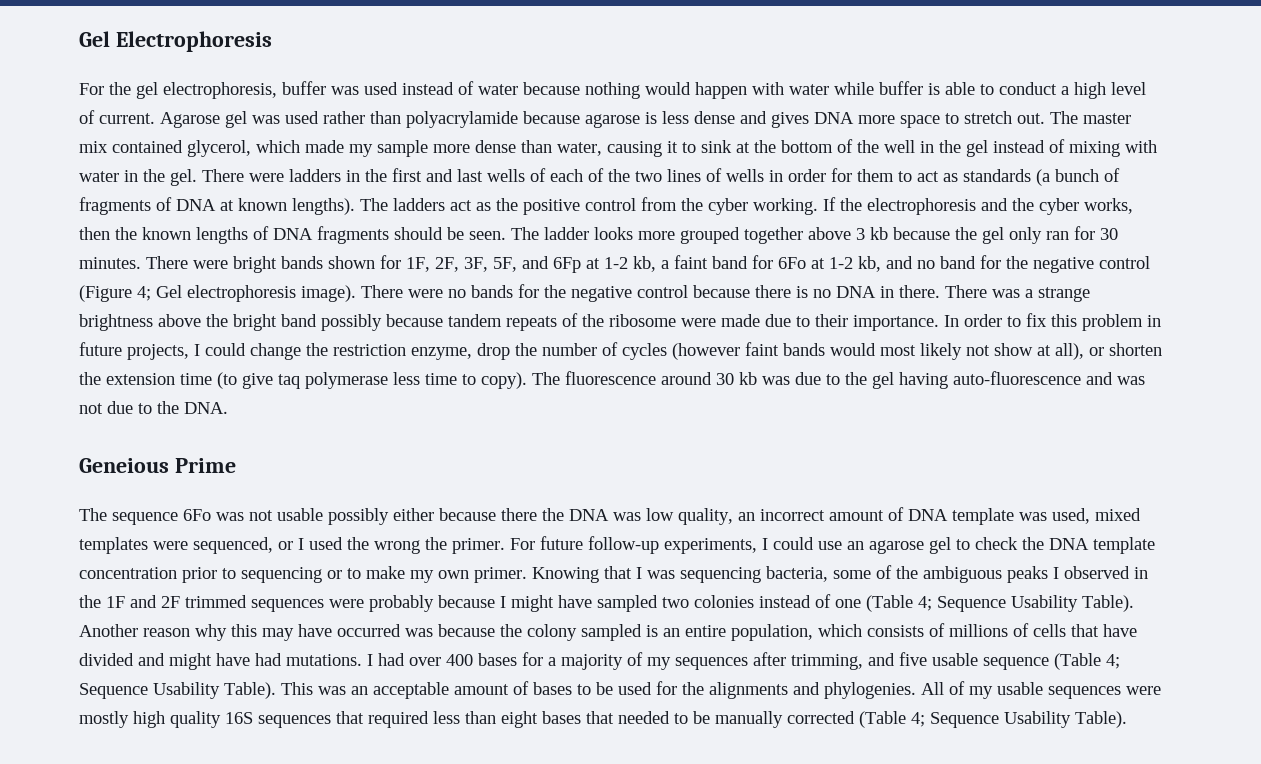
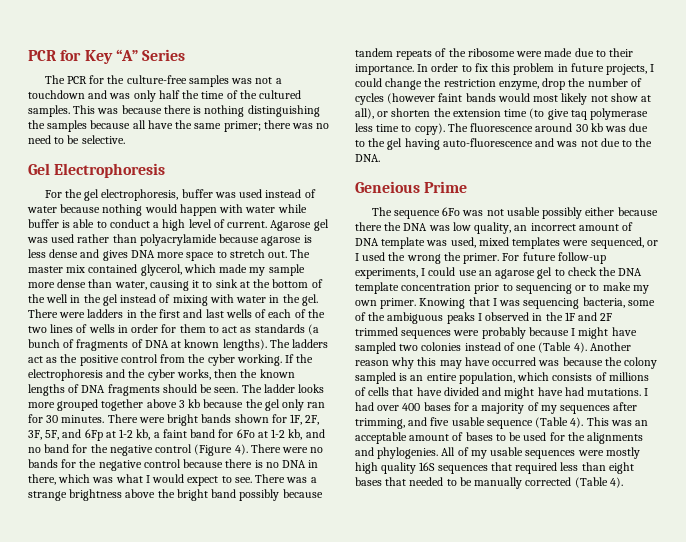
+ PCR for Key “A” Series
+ The PCR for the culture-free samples was not a touchdown and was only half the time of the cultured samples. This was because there is nothing distinguishing the samples because all have the same primer; there was no need to be selective.
- There were bright bands shown for 1F, 2F, 3F, 5F, and 6Fp at 1-2 kb, a faint band for 6Fo at 1-2 kb, and no band for the negative control (Figure 4; Gel electrophoresis image).
+ There were bright bands shown for 1F, 2F, 3F, 5F, and 6Fp at 1-2 kb, a faint band for 6Fo at 1-2 kb, and no band for the negative control (Figure 4).
- There were no bands for the negative control because there is no DNA in there.
+ There were no bands for the negative control because there is no DNA in there, which was what I would expect to see.
- Knowing that I was sequencing bacteria, some of the ambiguous peaks I observed in the 1F and 2F trimmed sequences were probably because I might have sampled two colonies instead of one (Table 4; Sequence Usability Table).
+ Knowing that I was sequencing bacteria, some of the ambiguous peaks I observed in the 1F and 2F trimmed sequences were probably because I might have sampled two colonies instead of one (Table 4).
- I had over 400 bases for a majority of my sequences after trimming, and five usable sequence (Table 4; Sequence Usability Table).
+ I had over 400 bases for a majority of my sequences after trimming, and five usable sequence (Table 4).
- All of my usable sequences were mostly high quality 16S sequences that required less than eight bases that needed to be manually corrected (Table 4; Sequence Usability Table).
+ All of my usable sequences were mostly high quality 16S sequences that required less than eight bases that needed to be manually corrected (Table 4).

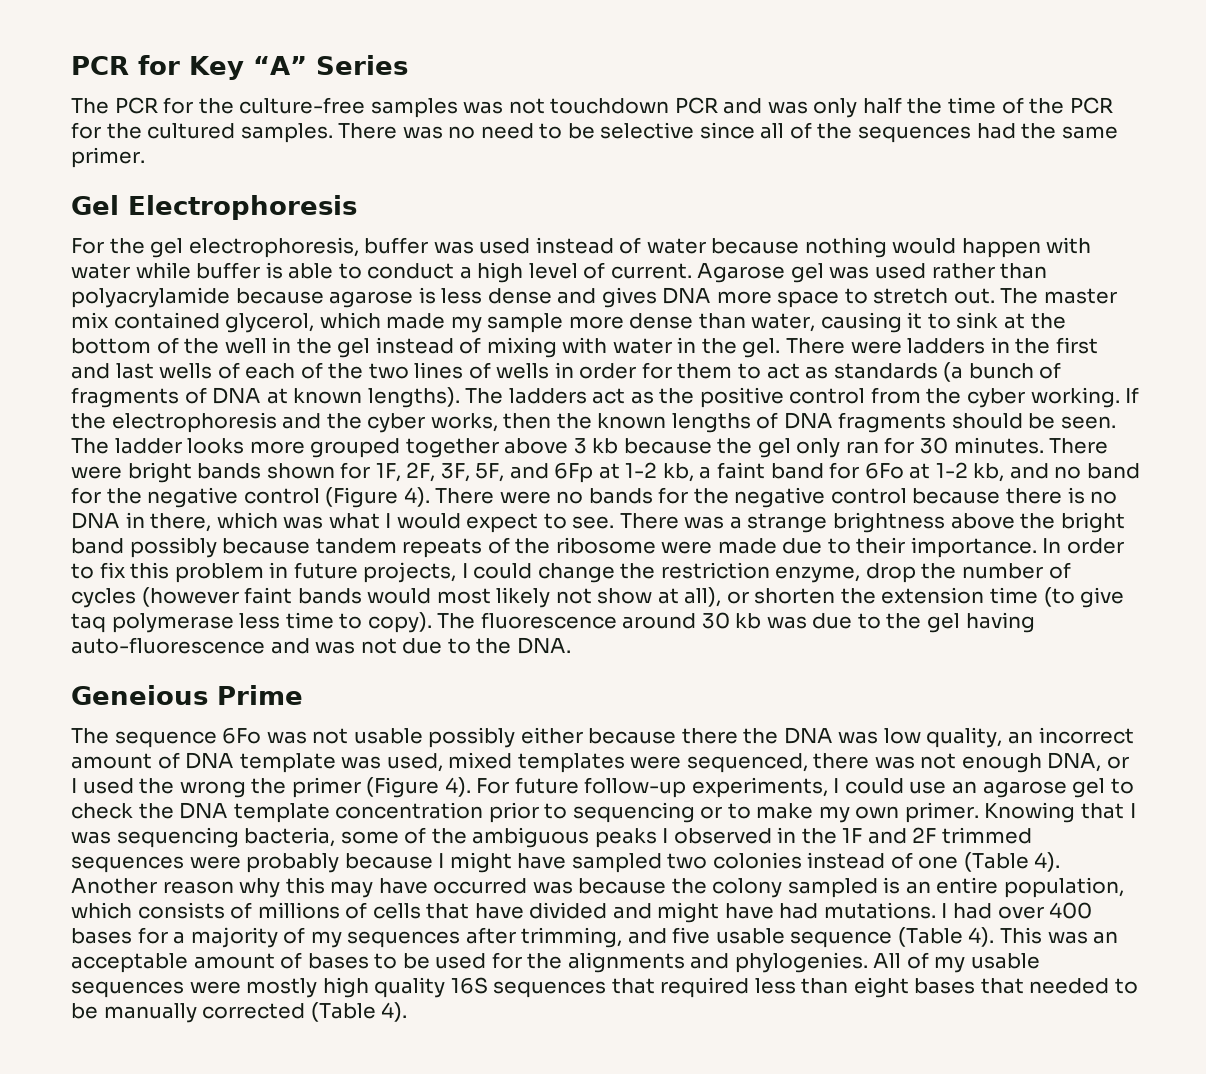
- The PCR for the culture-free samples was not a touchdown and was only half the time of the cultured samples. This was because there is nothing distinguishing the samples because all have the same primer; there was no need to be selective.
+ The PCR for the culture-free samples was not touchdown PCR and was only half the time of the PCR for the cultured samples. There was no need to be selective since all of the sequences had the same primer.
- The sequence 6Fo was not usable possibly either because there the DNA was low quality, an incorrect amount of DNA template was used, mixed templates were sequenced, or I used the wrong the primer.
+ The sequence 6Fo was not usable possibly either because there the DNA was low quality, an incorrect amount of DNA template was used, mixed templates were sequenced, there was not enough DNA, or I used the wrong the primer (Figure 4).

